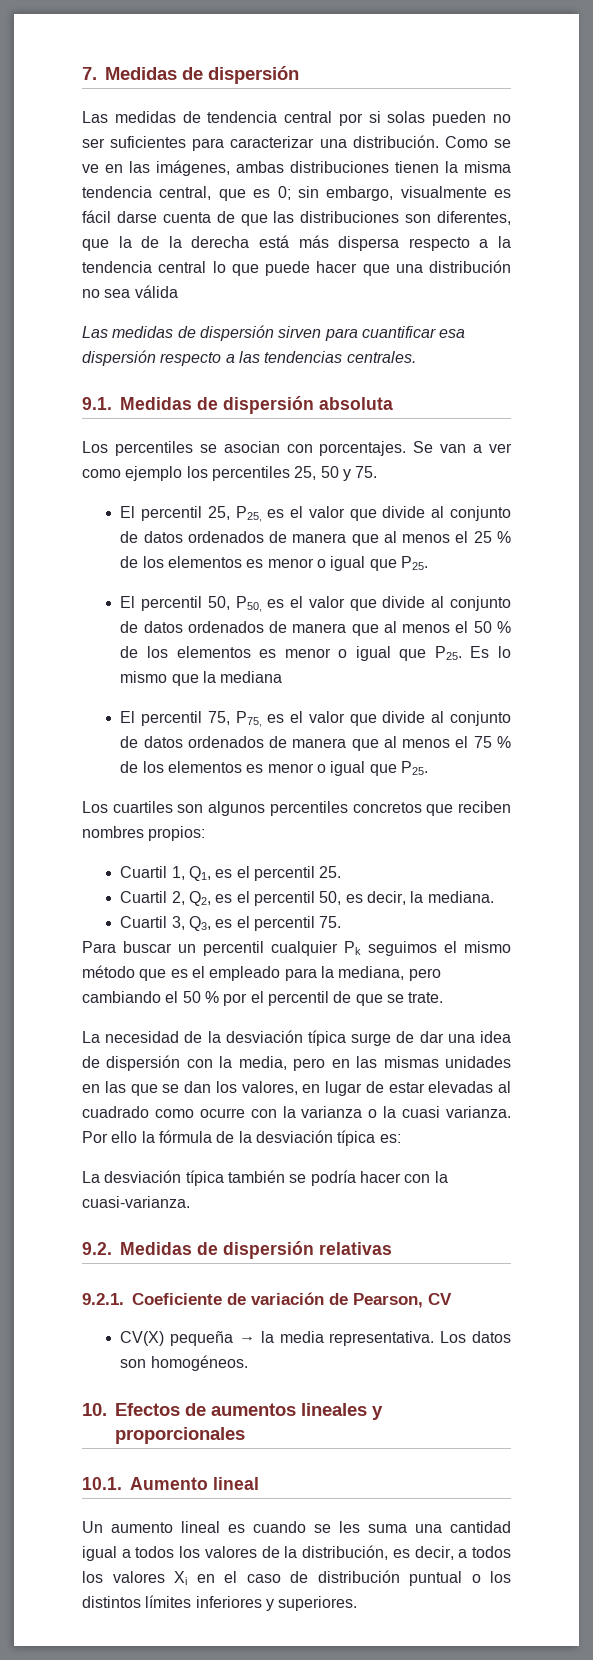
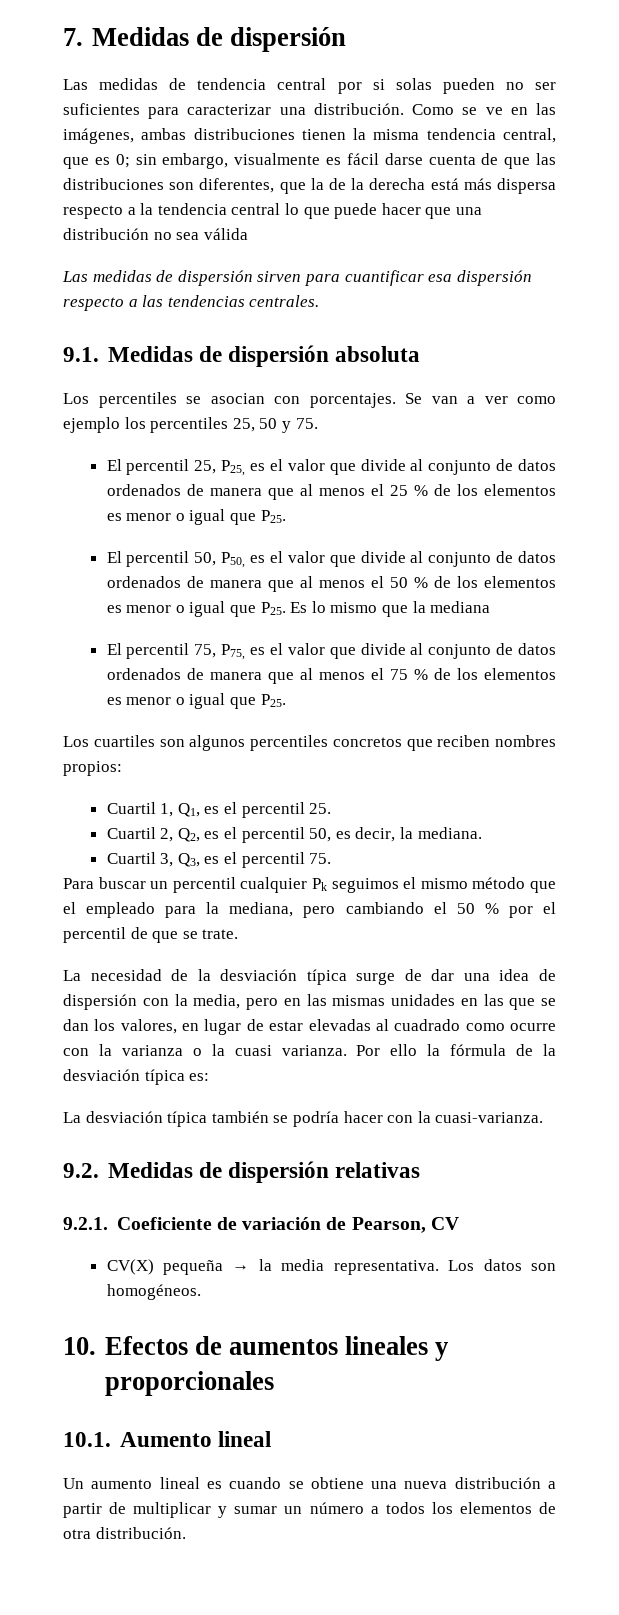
- Para buscar un percentil cualquier Pk seguimos el mismo método que es el empleado para la mediana, pero cambiando el 50 % por el percentil de que se trate.
+ Para buscar un percentil cualquier Pk seguimos el mismo método que el empleado para la mediana, pero cambiando el 50 % por el percentil de que se trate.
- Un aumento lineal es cuando se les suma una cantidad igual a todos los valores de la distribución, es decir, a todos los valores Xi en el caso de distribución puntual o los distintos límites inferiores y superiores.
+ Un aumento lineal es cuando se obtiene una nueva distribución a partir de multiplicar y sumar un número a todos los elementos de otra distribución.

